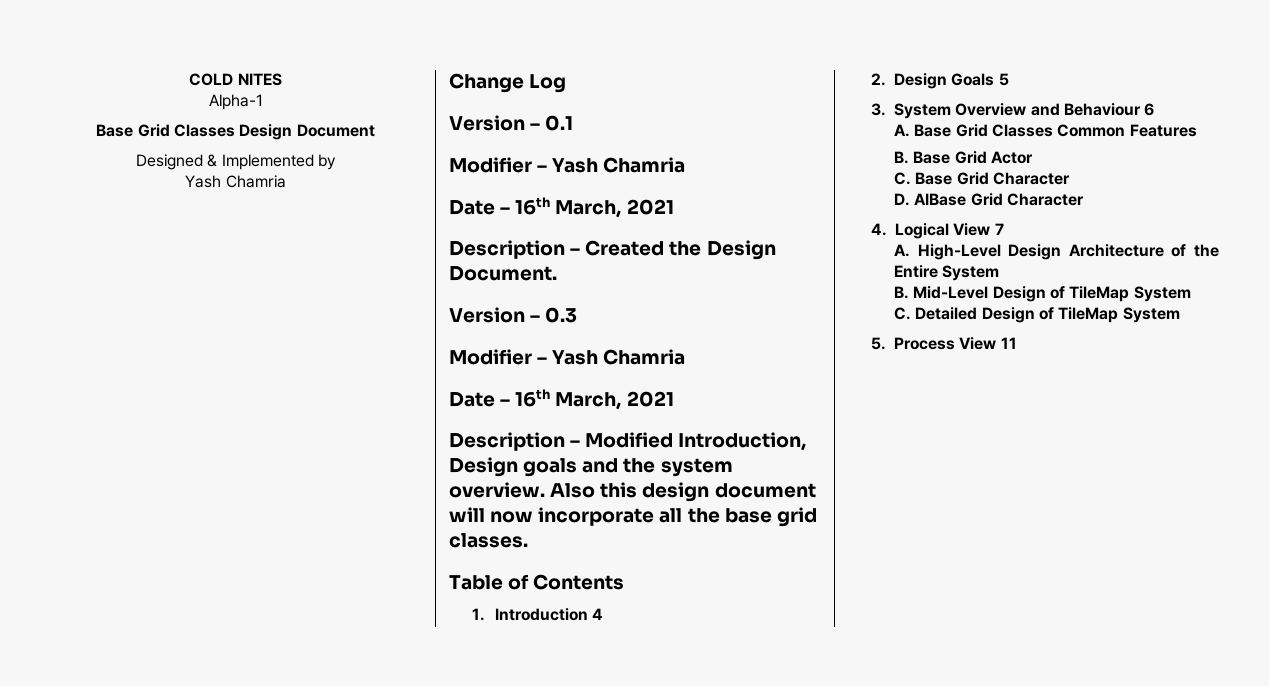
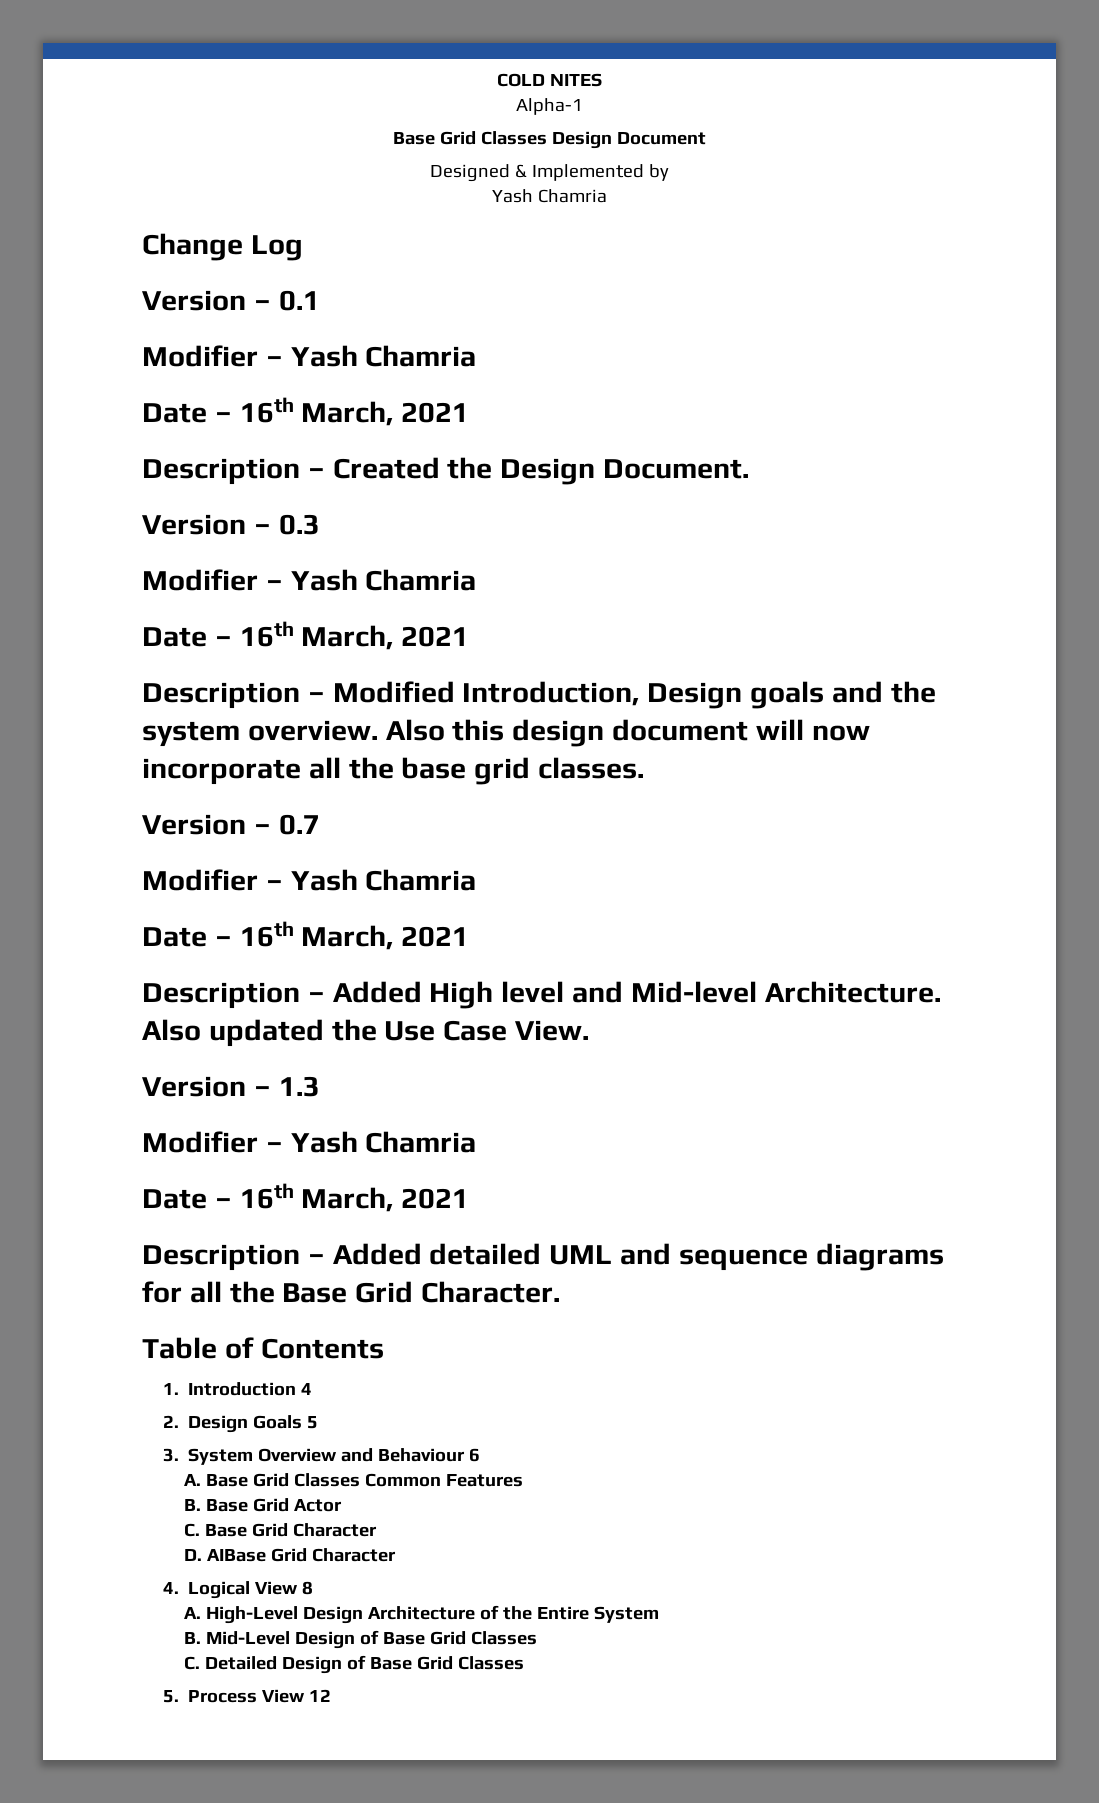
+ Version – 0.7
+ Modifier – Yash Chamria
+ Date – 16th March, 2021
+ Description – Added High level and Mid-level Architecture. Also updated the Use Case View.
+ Version – 1.3
+ Modifier – Yash Chamria
+ Date – 16th March, 2021
+ Description – Added detailed UML and sequence diagrams for all the Base Grid Character.
- 4. Logical View 7
+ 4. Logical View 8
- B. Mid-Level Design of TileMap System
+ B. Mid-Level Design of Base Grid Classes
- C. Detailed Design of TileMap System
+ C. Detailed Design of Base Grid Classes
- 5. Process View 11
+ 5. Process View 12

